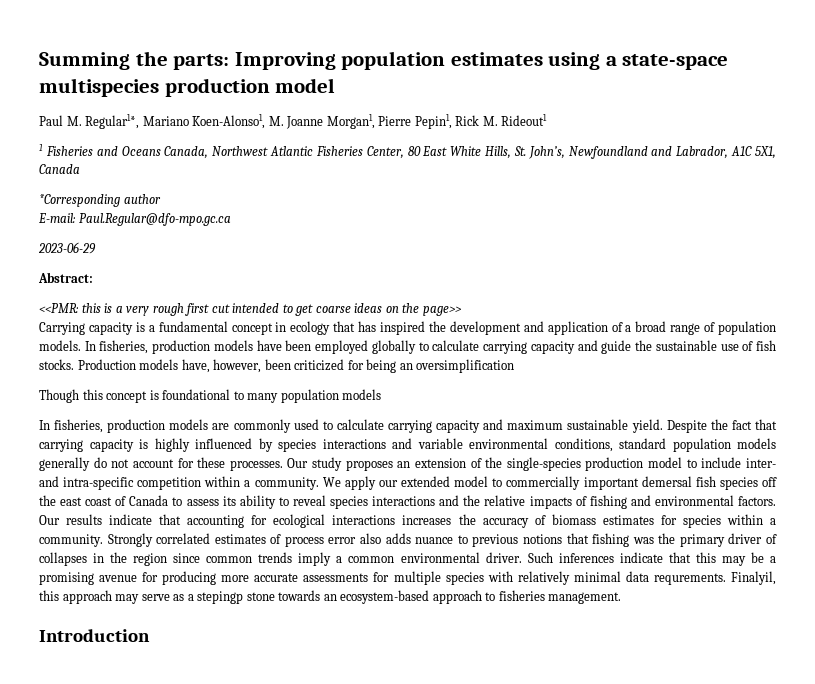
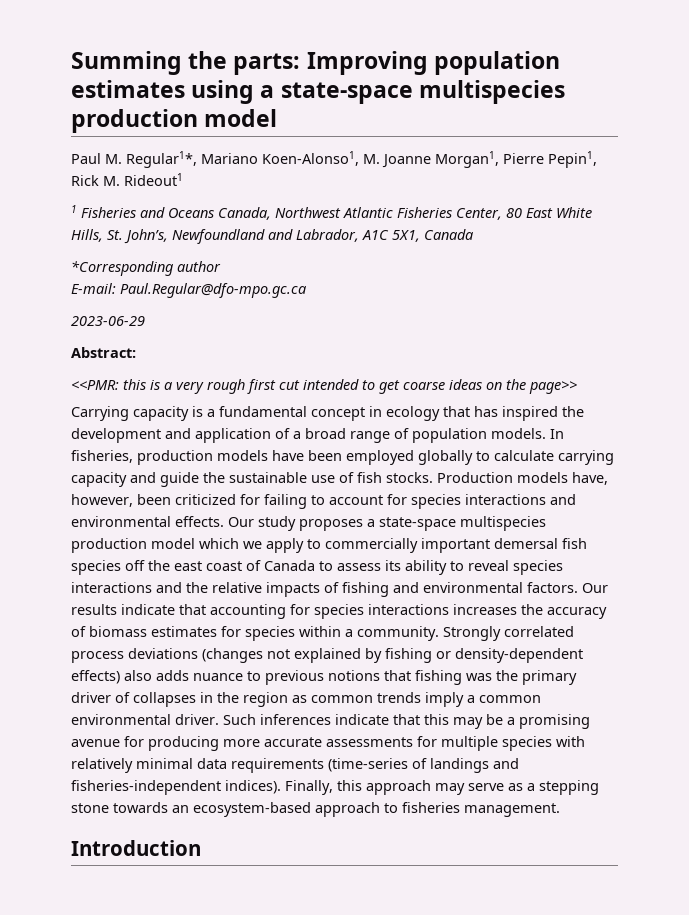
- Production models have, however, been criticized for being an oversimplification
- Though this concept is foundational to many population models
- In fisheries, production models are commonly used to calculate carrying capacity and maximum sustainable yield. Despite the fact that carrying capacity is highly influenced by species interactions and variable environmental conditions, standard population models generally do not account for these processes. Our study proposes an extension of the single-species production model to include inter- and intra-specific competition within a community. We apply our extended model to commercially important demersal fish species off the east coast of Canada to assess its ability to reveal species interactions and the relative impacts of fishing and environmental factors.
+ Production models have, however, been criticized for failing to account for species interactions and environmental effects. Our study proposes a state-space multispecies production model which we apply to commercially important demersal fish species off the east coast of Canada to assess its ability to reveal species interactions and the relative impacts of fishing and environmental factors.
- Our results indicate that accounting for ecological interactions increases the accuracy of biomass estimates for species within a community.
+ Our results indicate that accounting for species interactions increases the accuracy of biomass estimates for species within a community.
- Strongly correlated estimates of process error also adds nuance to previous notions that fishing was the primary driver of collapses in the region since common trends imply a common environmental driver.
+ Strongly correlated process deviations (changes not explained by fishing or density-dependent effects) also adds nuance to previous notions that fishing was the primary driver of collapses in the region as common trends imply a common environmental driver.
- Such inferences indicate that this may be a promising avenue for producing more accurate assessments for multiple species with relatively minimal data requrements. Finalyil, this approach may serve as a stepingp stone towards an ecosystem-based approach to fisheries management.
+ Such inferences indicate that this may be a promising avenue for producing more accurate assessments for multiple species with relatively minimal data requirements (time-series of landings and fisheries-independent indices). Finally, this approach may serve as a stepping stone towards an ecosystem-based approach to fisheries management.

